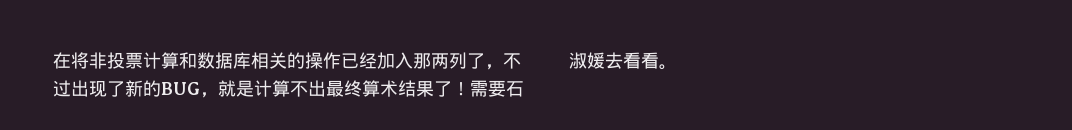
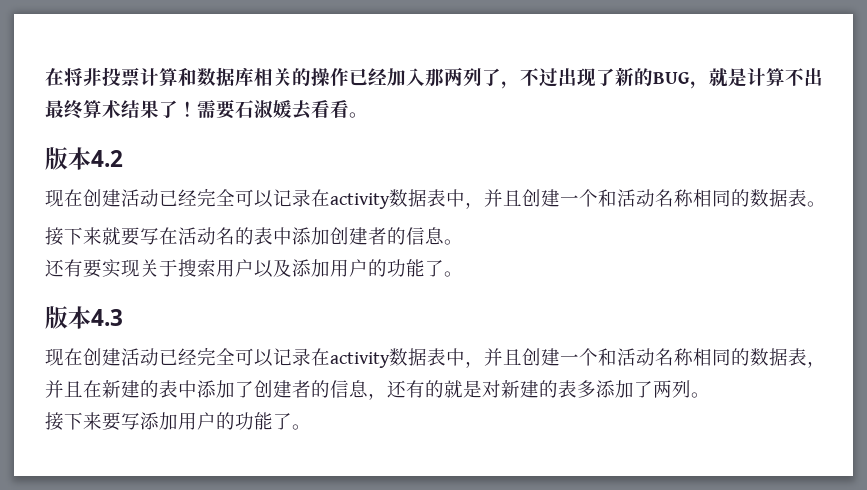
+ 版本4.2
+ 现在创建活动已经完全可以记录在activity数据表中，并且创建一个和活动名称相同的数据表。
+ 接下来就要写在活动名的表中添加创建者的信息。
+ 还有要实现关于搜索用户以及添加用户的功能了。
+ 版本4.3
+ 现在创建活动已经完全可以记录在activity数据表中，并且创建一个和活动名称相同的数据表，并且在新建的表中添加了创建者的信息，还有的就是对新建的表多添加了两列。
+ 接下来要写添加用户的功能了。

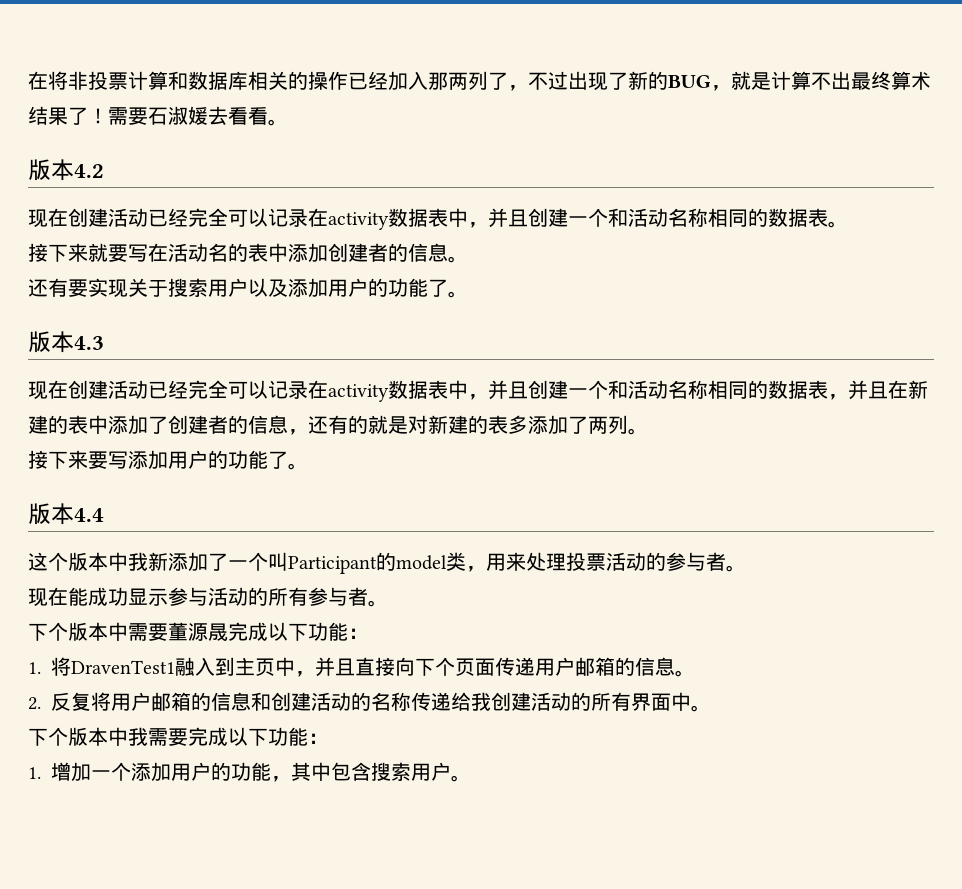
+ 版本4.4
+ 这个版本中我新添加了一个叫Participant的model类，用来处理投票活动的参与者。
+ 现在能成功显示参与活动的所有参与者。
+ 下个版本中需要董源晟完成以下功能：
+ 1.将DravenTest1融入到主页中，并且直接向下个页面传递用户邮箱的信息。
+ 2.反复将用户邮箱的信息和创建活动的名称传递给我创建活动的所有界面中。
+ 下个版本中我需要完成以下功能：
+ 1.增加一个添加用户的功能，其中包含搜索用户。

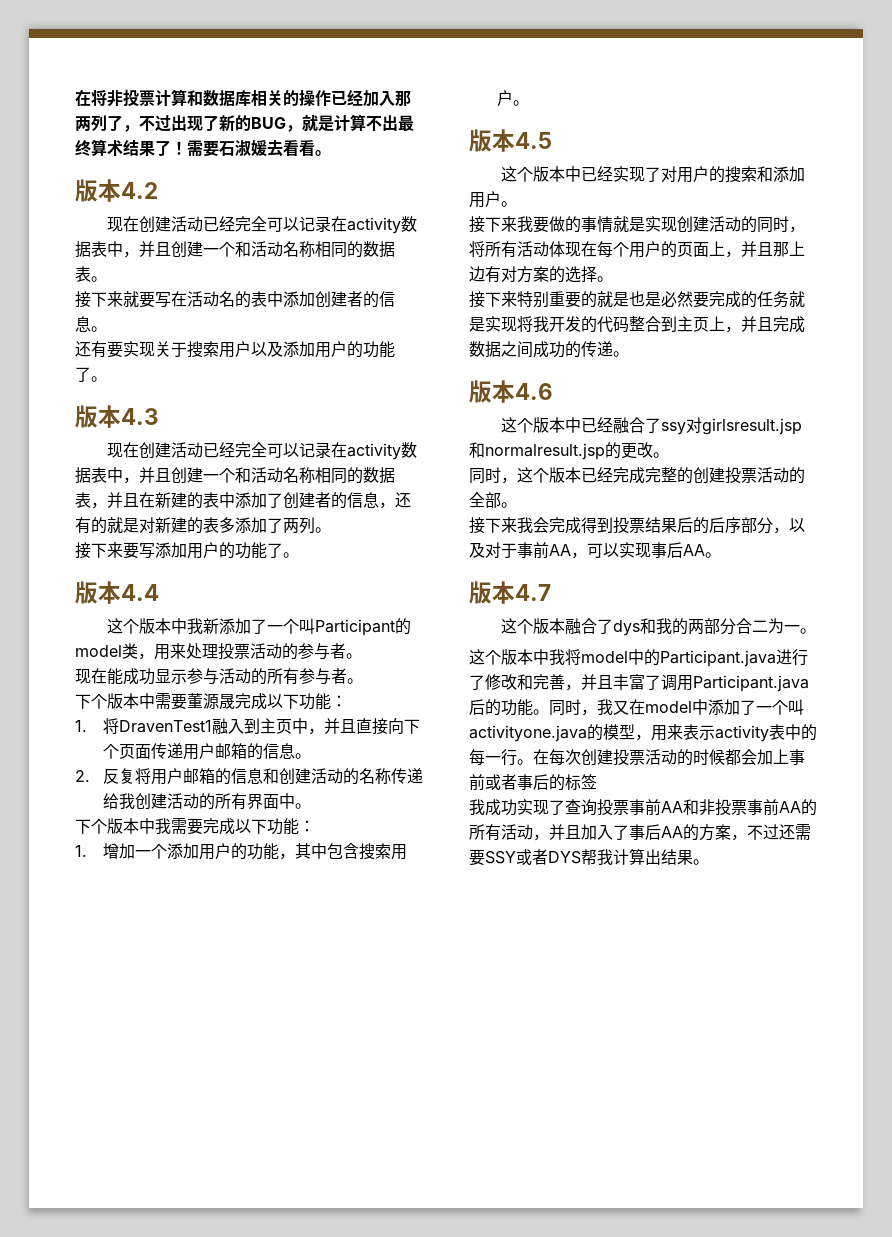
+ 版本4.5
+ 这个版本中已经实现了对用户的搜索和添加用户。
+ 接下来我要做的事情就是实现创建活动的同时，将所有活动体现在每个用户的页面上，并且那上边有对方案的选择。
+ 接下来特别重要的就是也是必然要完成的任务就是实现将我开发的代码整合到主页上，并且完成数据之间成功的传递。
+ 版本4.6
+ 这个版本中已经融合了ssy对girlsresult.jsp和normalresult.jsp的更改。
+ 同时，这个版本已经完成完整的创建投票活动的全部。
+ 接下来我会完成得到投票结果后的后序部分，以及对于事前AA，可以实现事后AA。
+ 版本4.7
+ 这个版本融合了dys和我的两部分合二为一。
+ 这个版本中我将model中的Participant.java进行了修改和完善，并且丰富了调用Participant.java后的功能。同时，我又在model中添加了一个叫activityone.java的模型，用来表示activity表中的每一行。在每次创建投票活动的时候都会加上事前或者事后的标签
+ 我成功实现了查询投票事前AA和非投票事前AA的所有活动，并且加入了事后AA的方案，不过还需要SSY或者DYS帮我计算出结果。

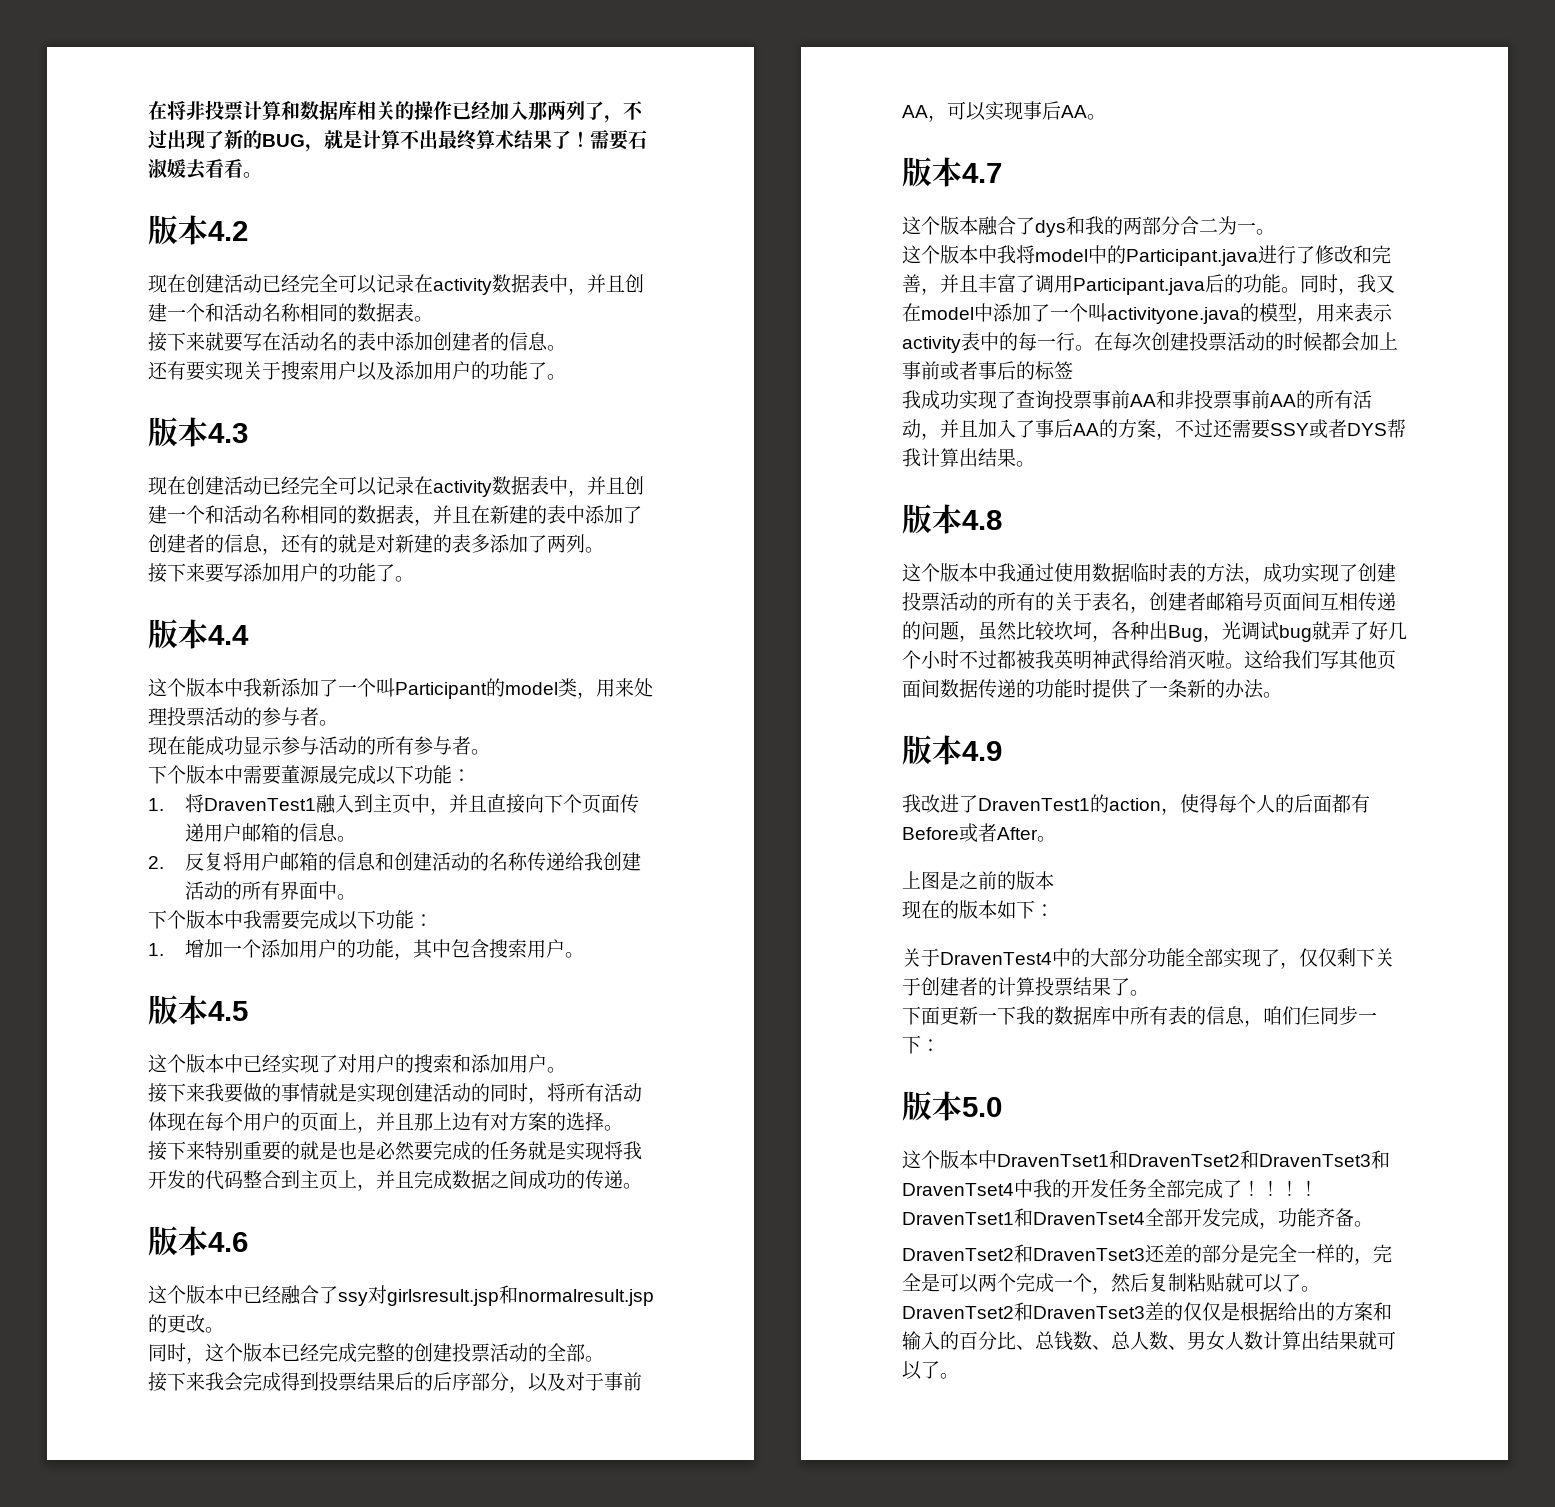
+ 版本4.8
+ 这个版本中我通过使用数据临时表的方法，成功实现了创建投票活动的所有的关于表名，创建者邮箱号页面间互相传递的问题，虽然比较坎坷，各种出Bug，光调试bug就弄了好几个小时不过都被我英明神武得给消灭啦。这给我们写其他页面间数据传递的功能时提供了一条新的办法。
+ 版本4.9
+ 我改进了DravenTest1的action，使得每个人的后面都有Before或者After。
+ 上图是之前的版本
+ 现在的版本如下：
+ 关于DravenTest4中的大部分功能全部实现了，仅仅剩下关于创建者的计算投票结果了。
+ 下面更新一下我的数据库中所有表的信息，咱们仨同步一下：
+ 版本5.0
+ 这个版本中DravenTset1和DravenTset2和DravenTset3和DravenTset4中我的开发任务全部完成了！！！！DravenTset1和DravenTset4全部开发完成，功能齐备。
+ DravenTset2和DravenTset3还差的部分是完全一样的，完全是可以两个完成一个，然后复制粘贴就可以了。DravenTset2和DravenTset3差的仅仅是根据给出的方案和输入的百分比、总钱数、总人数、男女人数计算出结果就可以了。

